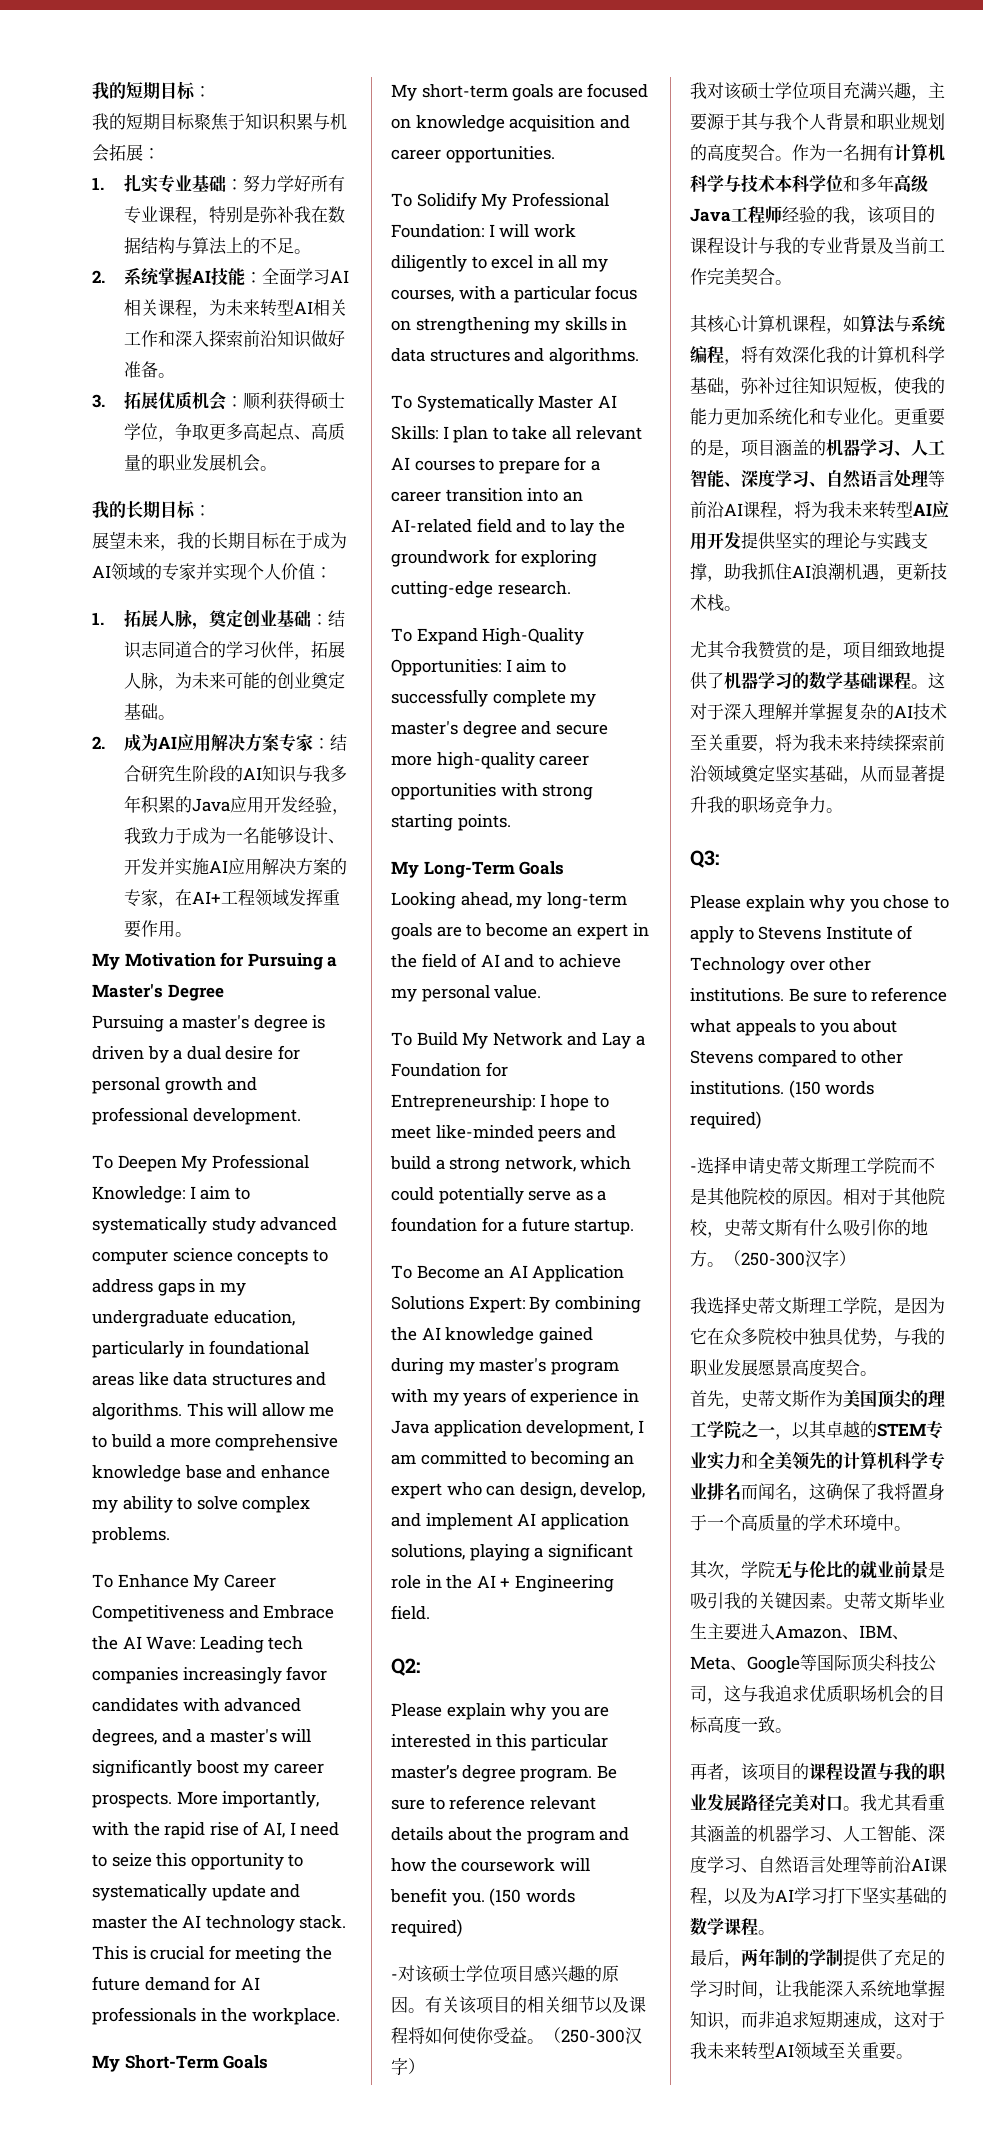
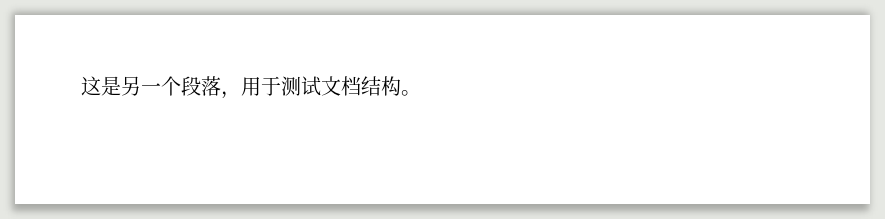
- 我的短期目标：
- 我的短期目标聚焦于知识积累与机会拓展：
- 1.扎实专业基础：努力学好所有专业课程，特别是弥补我在数据结构与算法上的不足。
- 2.系统掌握AI技能：全面学习AI相关课程，为未来转型AI相关工作和深入探索前沿知识做好准备。
- 3.拓展优质机会：顺利获得硕士学位，争取更多高起点、高质量的职业发展机会。
- 我的长期目标：
- 展望未来，我的长期目标在于成为AI领域的专家并实现个人价值：
- 1.拓展人脉，奠定创业基础：结识志同道合的学习伙伴，拓展人脉，为未来可能的创业奠定基础。
- 2.成为AI应用解决方案专家：结合研究生阶段的AI知识与我多年积累的Java应用开发经验，我致力于成为一名能够设计、开发并实施AI应用解决方案的专家，在AI+工程领域发挥重要作用。
- My Motivation for Pursuing a Master's Degree
- Pursuing a master's degree is driven by a dual desire for personal growth and professional development.
- To Deepen My Professional Knowledge: I aim to systematically study advanced computer science concepts to address gaps in my undergraduate education, particularly in foundational areas like data structures and algorithms. This will allow me to build a more comprehensive knowledge base and enhance my ability to solve complex problems.
- To Enhance My Career Competitiveness and Embrace the AI Wave: Leading tech companies increasingly favor candidates with advanced degrees, and a master's will significantly boost my career prospects. More importantly, with the rapid rise of AI, I need to seize this opportunity to systematically update and master the AI technology stack. This is crucial for meeting the future demand for AI professionals in the workplace.
- My Short-Term Goals
- My short-term goals are focused on knowledge acquisition and career opportunities.
- To Solidify My Professional Foundation: I will work diligently to excel in all my courses, with a particular focus on strengthening my skills in data structures and algorithms.
- To Systematically Master AI Skills: I plan to take all relevant AI courses to prepare for a career transition into an AI-related field and to lay the groundwork for exploring cutting-edge research.
- To Expand High-Quality Opportunities: I aim to successfully complete my master's degree and secure more high-quality career opportunities with strong starting points.
- My Long-Term Goals
- Looking ahead, my long-term goals are to become an expert in the field of AI and to achieve my personal value.
- To Build My Network and Lay a Foundation for Entrepreneurship: I hope to meet like-minded peers and build a strong network, which could potentially serve as a foundation for a future startup.
- To Become an AI Application Solutions Expert: By combining the AI knowledge gained during my master's program with my years of experience in Java application development, I am committed to becoming an expert who can design, develop, and implement AI application solutions, playing a significant role in the AI + Engineering field.
- Q2:
- Please explain why you are interested in this particular master’s degree program. Be sure to reference relevant details about the program and how the coursework will benefit you. (150 words required)
- -对该硕士学位项目感兴趣的原因。有关该项目的相关细节以及课程将如何使你受益。（250-300汉字）
- 我对该硕士学位项目充满兴趣，主要源于其与我个人背景和职业规划的高度契合。作为一名拥有计算机科学与技术本科学位和多年高级Java工程师经验的我，该项目的课程设计与我的专业背景及当前工作完美契合。
- 其核心计算机课程，如算法与系统编程，将有效深化我的计算机科学基础，弥补过往知识短板，使我的能力更加系统化和专业化。更重要的是，项目涵盖的机器学习、人工智能、深度学习、自然语言处理等前沿AI课程，将为我未来转型AI应用开发提供坚实的理论与实践支撑，助我抓住AI浪潮机遇，更新技术栈。
- 尤其令我赞赏的是，项目细致地提供了机器学习的数学基础课程。这对于深入理解并掌握复杂的AI技术至关重要，将为我未来持续探索前沿领域奠定坚实基础，从而显著提升我的职场竞争力。
- Q3:
- Please explain why you chose to apply to Stevens Institute of Technology over other institutions. Be sure to reference what appeals to you about Stevens compared to other institutions. (150 words required)
- -选择申请史蒂文斯理工学院而不是其他院校的原因。相对于其他院校，史蒂文斯有什么吸引你的地方。（250-300汉字）
- 我选择史蒂文斯理工学院，是因为它在众多院校中独具优势，与我的职业发展愿景高度契合。
- 首先，史蒂文斯作为美国顶尖的理工学院之一，以其卓越的STEM专业实力和全美领先的计算机科学专业排名而闻名，这确保了我将置身于一个高质量的学术环境中。
- 其次，学院无与伦比的就业前景是吸引我的关键因素。史蒂文斯毕业生主要进入Amazon、IBM、Meta、Google等国际顶尖科技公司，这与我追求优质职场机会的目标高度一致。
- 再者，该项目的课程设置与我的职业发展路径完美对口。我尤其看重其涵盖的机器学习、人工智能、深度学习、自然语言处理等前沿AI课程，以及为AI学习打下坚实基础的数学课程。
- 最后，两年制的学制提供了充足的学习时间，让我能深入系统地掌握知识，而非追求短期速成，这对于我未来转型AI领域至关重要。
+ 这是另一个段落，用于测试文档结构。

